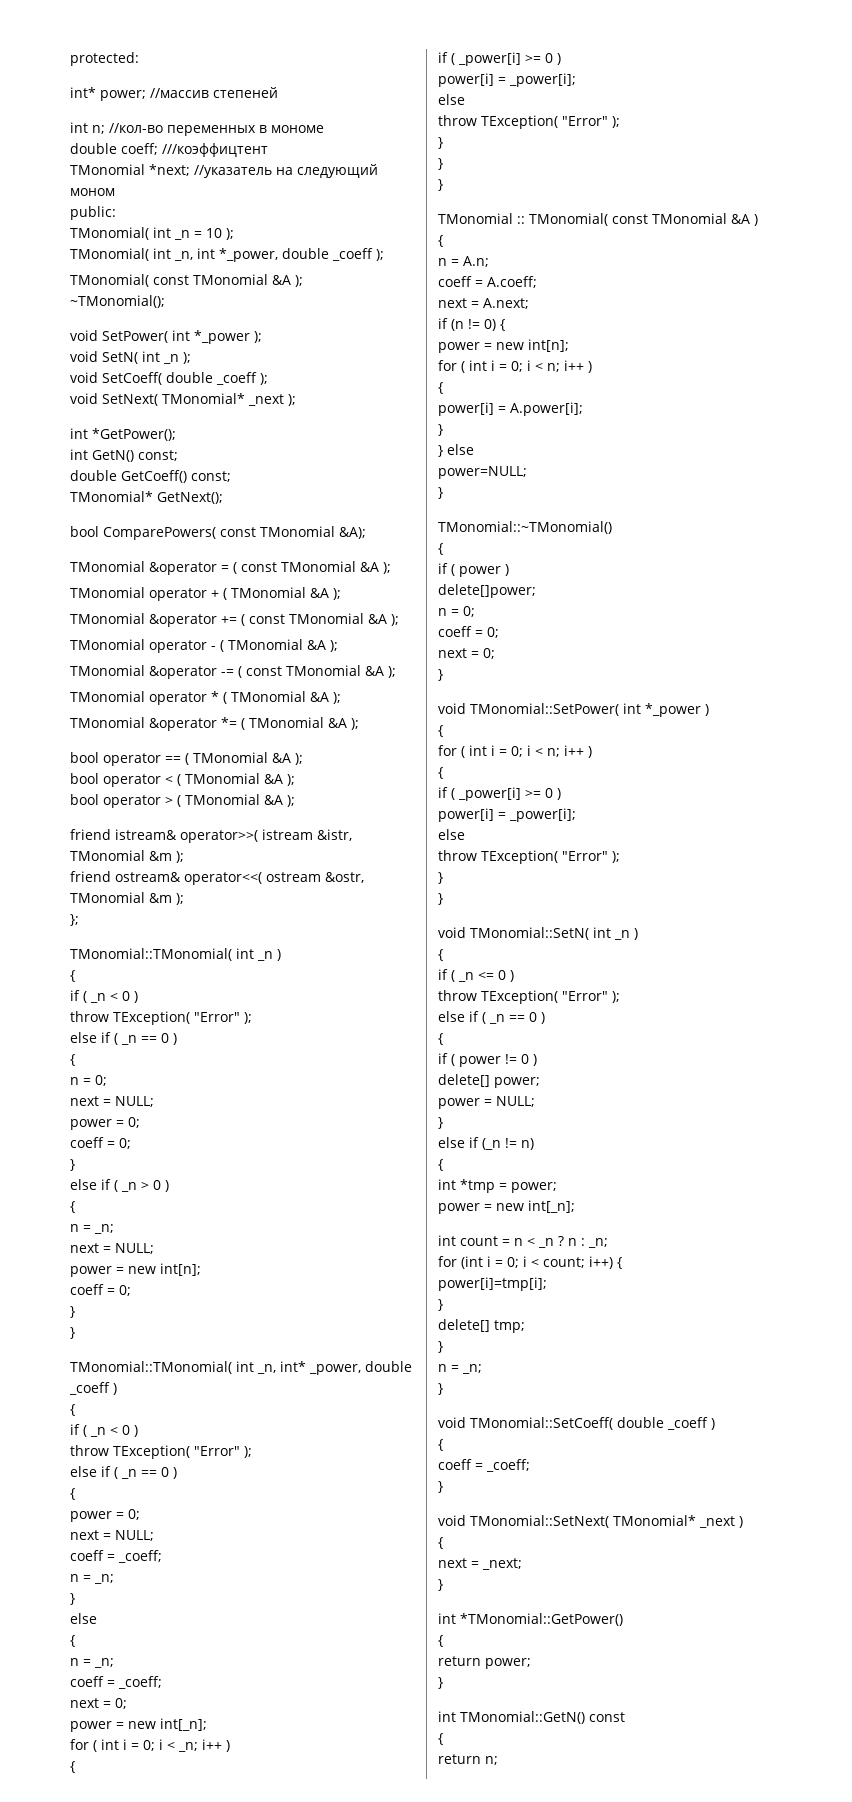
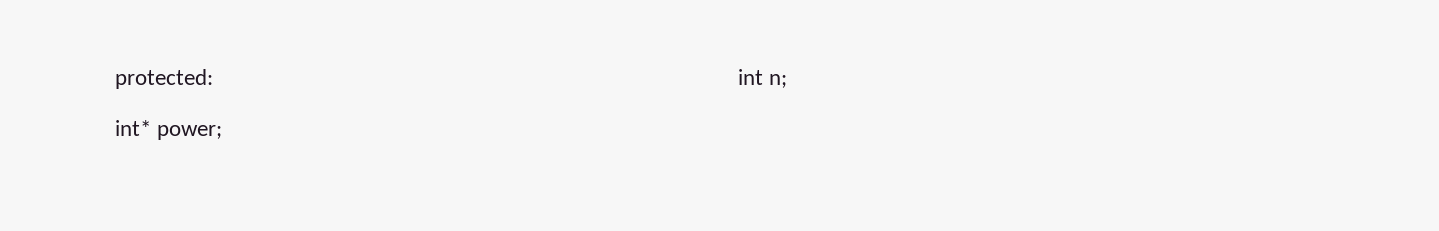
- int* power; //массив степеней
+ int* power;
- int n; //кол-во переменных в мономе
- double coeff; ///коэффицтент
- TMonomial *next; //указатель на следующий моном
- public:
- TMonomial( int _n = 10 );
- TMonomial( int _n, int *_power, double _coeff );
- TMonomial( const TMonomial &A );
- ~TMonomial();
- void SetPower( int *_power );
- void SetN( int _n );
- void SetCoeff( double _coeff );
- void SetNext( TMonomial* _next );
- int *GetPower();
- int GetN() const;
- double GetCoeff() const;
- TMonomial* GetNext();
- bool ComparePowers( const TMonomial &A);
- TMonomial &operator = ( const TMonomial &A );
- TMonomial operator + ( TMonomial &A );
- TMonomial &operator += ( const TMonomial &A );
- TMonomial operator - ( TMonomial &A );
- TMonomial &operator -= ( const TMonomial &A );
- TMonomial operator * ( TMonomial &A );
- TMonomial &operator *= ( TMonomial &A );
- bool operator == ( TMonomial &A );
- bool operator < ( TMonomial &A );
- bool operator > ( TMonomial &A );
- friend istream& operator>>( istream &istr, TMonomial &m );
- friend ostream& operator<<( ostream &ostr, TMonomial &m );
- };
- TMonomial::TMonomial( int _n )
- {
- if ( _n < 0 )
- throw TException( "Error" );
- else if ( _n == 0 )
- {
- n = 0;
- next = NULL;
- power = 0;
- coeff = 0;
- }
- else if ( _n > 0 )
- {
- n = _n;
- next = NULL;
- power = new int[n];
- coeff = 0;
- }
- }
- TMonomial::TMonomial( int _n, int* _power, double _coeff )
- {
- if ( _n < 0 )
- throw TException( "Error" );
- else if ( _n == 0 )
- {
- power = 0;
- next = NULL;
- coeff = _coeff;
- n = _n;
- }
- else
- {
- n = _n;
- coeff = _coeff;
- next = 0;
- power = new int[_n];
- for ( int i = 0; i < _n; i++ )
- {
- if ( _power[i] >= 0 )
- power[i] = _power[i];
- else
- throw TException( "Error" );
- }
- }
- }
- TMonomial :: TMonomial( const TMonomial &A )
- {
- n = A.n;
- coeff = A.coeff;
- next = A.next;
- if (n != 0) {
- power = new int[n];
- for ( int i = 0; i < n; i++ )
- {
- power[i] = A.power[i];
- }
- } else
- power=NULL;
- }
- TMonomial::~TMonomial()
- {
- if ( power )
- delete[]power;
- n = 0;
- coeff = 0;
- next = 0;
- }
- void TMonomial::SetPower( int *_power )
- {
- for ( int i = 0; i < n; i++ )
- {
- if ( _power[i] >= 0 )
- power[i] = _power[i];
- else
- throw TException( "Error" );
- }
- }
- void TMonomial::SetN( int _n )
- {
- if ( _n <= 0 )
- throw TException( "Error" );
- else if ( _n == 0 )
- {
- if ( power != 0 )
- delete[] power;
- power = NULL;
- }
- else if (_n != n)
- {
- int *tmp = power;
- power = new int[_n];
- int count = n < _n ? n : _n;
- for (int i = 0; i < count; i++) {
- power[i]=tmp[i];
- }
- delete[] tmp;
- }
- n = _n;
- }
- void TMonomial::SetCoeff( double _coeff )
- {
- coeff = _coeff;
- }
- void TMonomial::SetNext( TMonomial* _next )
- {
- next = _next;
- }
- int *TMonomial::GetPower()
- {
- return power;
- }
- int TMonomial::GetN() const
- {
- return n;
+ int n;

